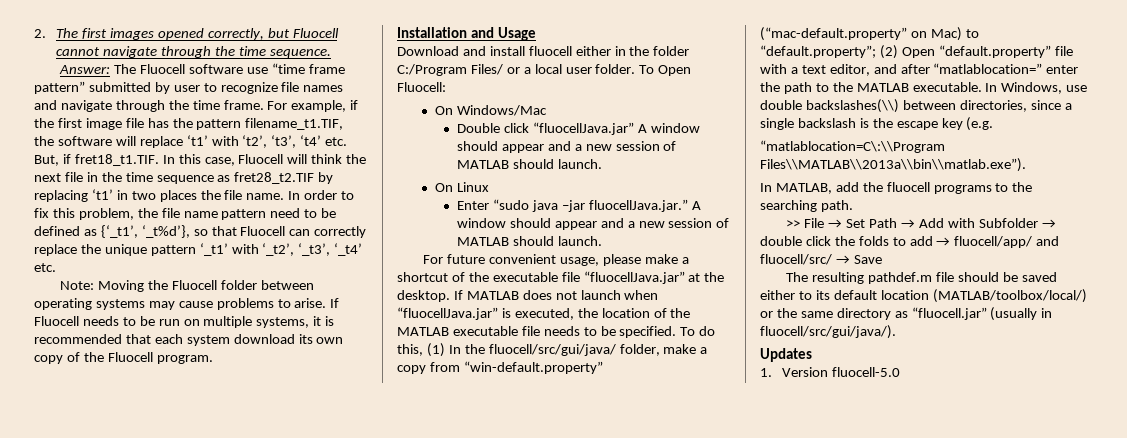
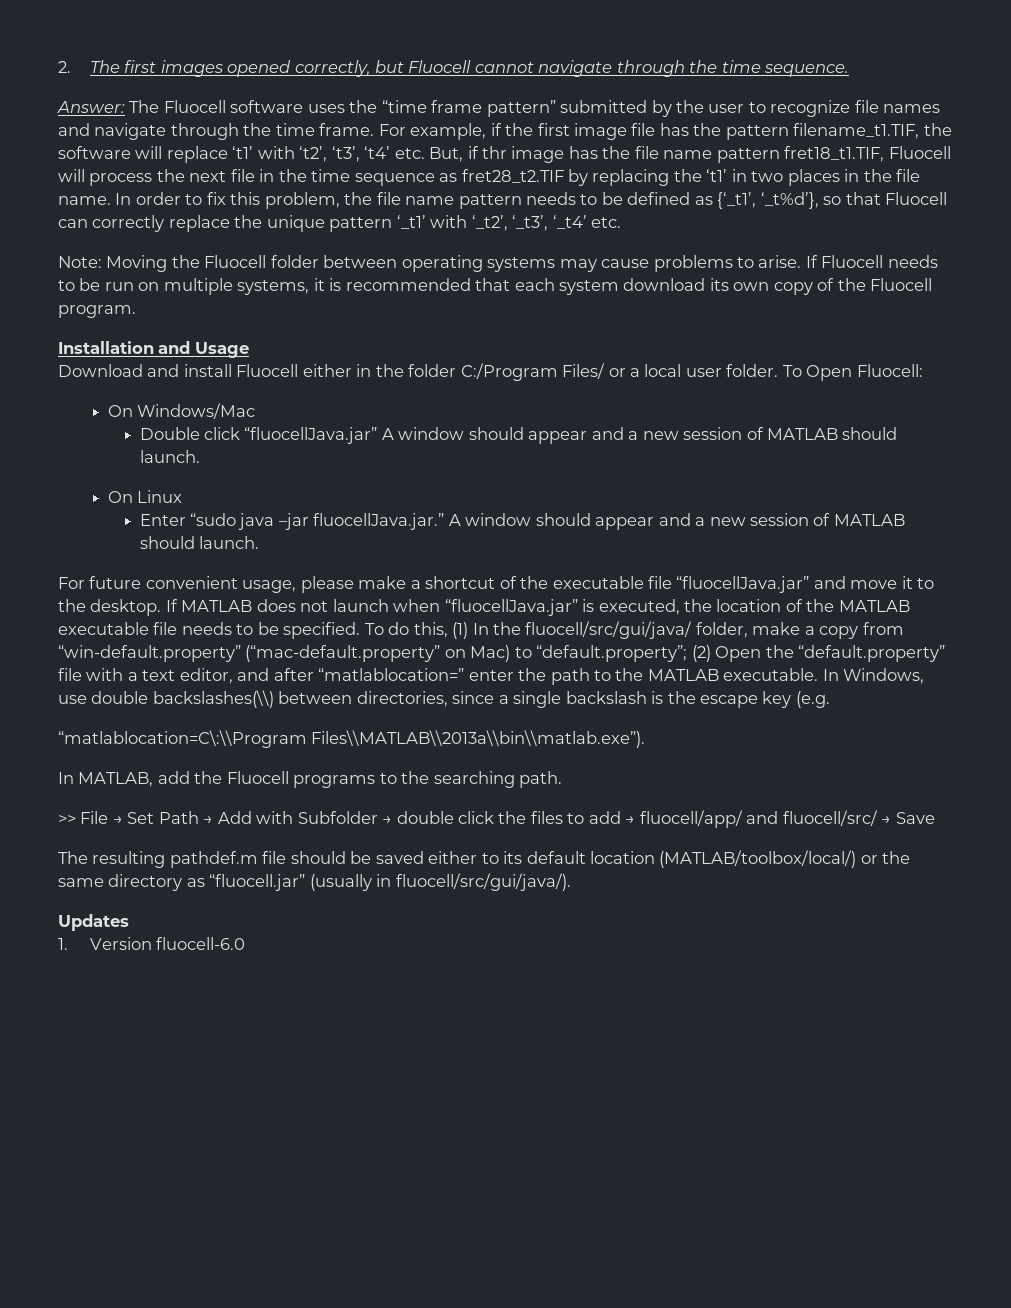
- Answer: The Fluocell software use “time frame pattern” submitted by user to recognize file names and navigate through the time frame.
+ Answer: The Fluocell software uses the “time frame pattern” submitted by the user to recognize file names and navigate through the time frame.
- For example, if the first image file has the pattern filename_t1.TIF, the software will replace ‘t1’ with ‘t2’, ‘t3’, ‘t4’ etc. But, if fret18_t1.TIF. In this case, Fluocell will think the next file in the time sequence as fret28_t2.TIF by replacing ‘t1’ in two places the file name.
+ For example, if the first image file has the pattern filename_t1.TIF, the software will replace ‘t1’ with ‘t2’, ‘t3’, ‘t4’ etc. But, if thr image has the file name pattern fret18_t1.TIF, Fluocell will process the next file in the time sequence as fret28_t2.TIF by replacing the ‘t1’ in two places in the file name.
- In order to fix this problem, the file name pattern need to be defined as {‘_t1’, ‘_t%d’}, so that Fluocell can correctly replace the unique pattern ‘_t1’ with ‘_t2’, ‘_t3’, ‘_t4’ etc.
+ In order to fix this problem, the file name pattern needs to be defined as {‘_t1’, ‘_t%d’}, so that Fluocell can correctly replace the unique pattern ‘_t1’ with ‘_t2’, ‘_t3’, ‘_t4’ etc.
- Download and install fluocell either in the folder C:/Program Files/ or a local user folder.
+ Download and install Fluocell either in the folder C:/Program Files/ or a local user folder.
- For future convenient usage, please make a shortcut of the executable file “fluocellJava.jar” at the desktop.
+ For future convenient usage, please make a shortcut of the executable file “fluocellJava.jar” and move it to the desktop.
- To do this, (1) In the fluocell/src/gui/java/ folder, make a copy from “win-default.property” (“mac-default.property” on Mac) to “default.property”; (2) Open “default.property” file with a text editor, and after “matlablocation=” enter the path to the MATLAB executable.
+ To do this, (1) In the fluocell/src/gui/java/ folder, make a copy from “win-default.property” (“mac-default.property” on Mac) to “default.property”; (2) Open the “default.property” file with a text editor, and after “matlablocation=” enter the path to the MATLAB executable.
- In MATLAB, add the fluocell programs to the searching path.
+ In MATLAB, add the Fluocell programs to the searching path.
- >> File → Set Path → Add with Subfolder → double click the folds to add → fluocell/app/ and fluocell/src/ → Save
+ >> File → Set Path → Add with Subfolder → double click the files to add → fluocell/app/ and fluocell/src/ → Save
- 1. Version fluocell-5.0
+ 1. Version fluocell-6.0

